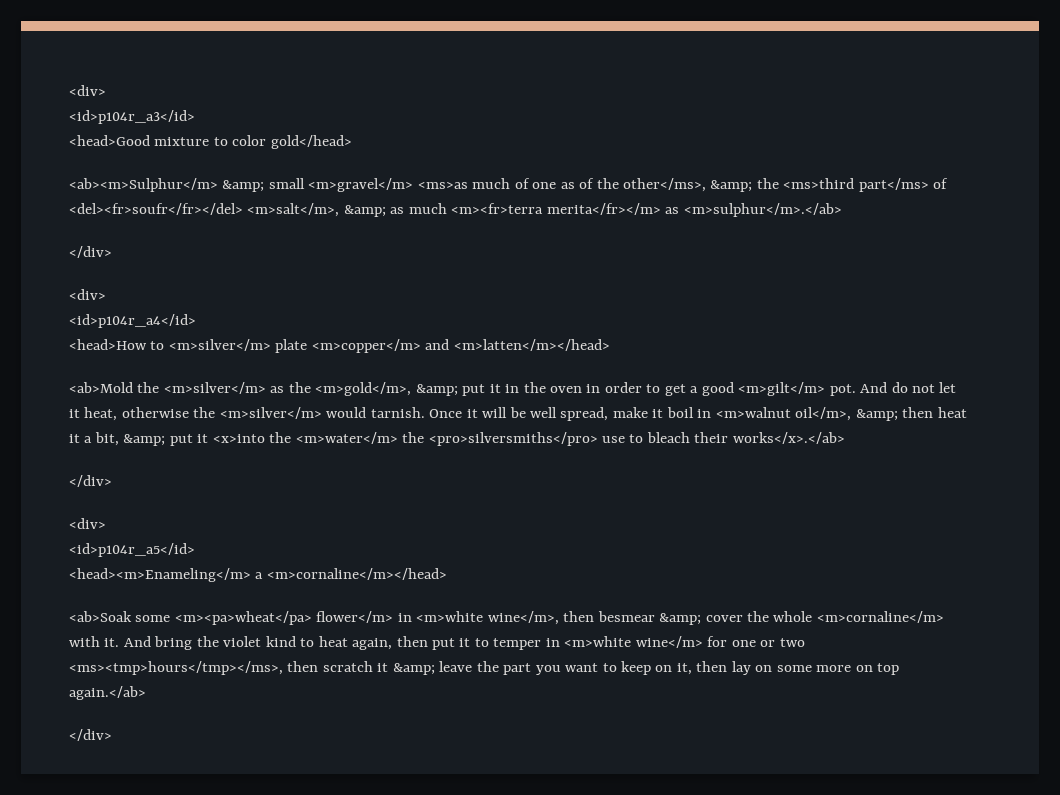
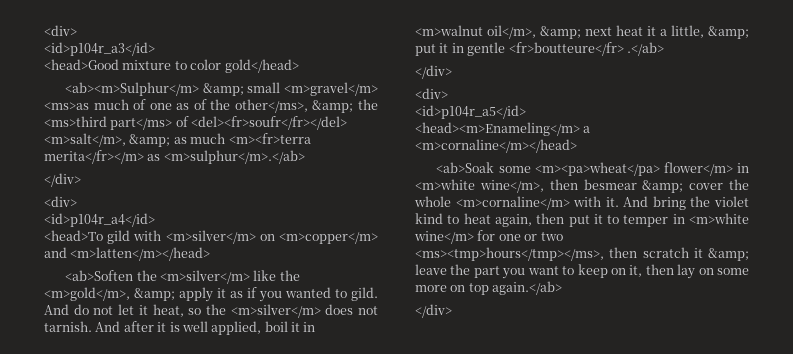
- <head>How to <m>silver</m> plate <m>copper</m> and <m>latten</m></head>
+ <head>To gild with <m>silver</m> on <m>copper</m> and <m>latten</m></head>
- <ab>Mold the <m>silver</m> as the <m>gold</m>, &amp; put it in the oven in order to get a good <m>gilt</m> pot.
+ <ab>Soften the <m>silver</m> like the <m>gold</m>, &amp; apply it as if you wanted to gild.
- And do not let it heat, otherwise the <m>silver</m> would tarnish. Once it will be well spread, make it boil in <m>walnut oil</m>, &amp; then heat it a bit, &amp; put it <x>into the <m>water</m> the <pro>silversmiths</pro> use to bleach their works</x>.</ab>
+ And do not let it heat, so the <m>silver</m> does not tarnish. And after it is well applied, boil it in <m>walnut oil</m>, &amp; next heat it a little, &amp; put it in gentle <fr>boutteure</fr> .</ab>

